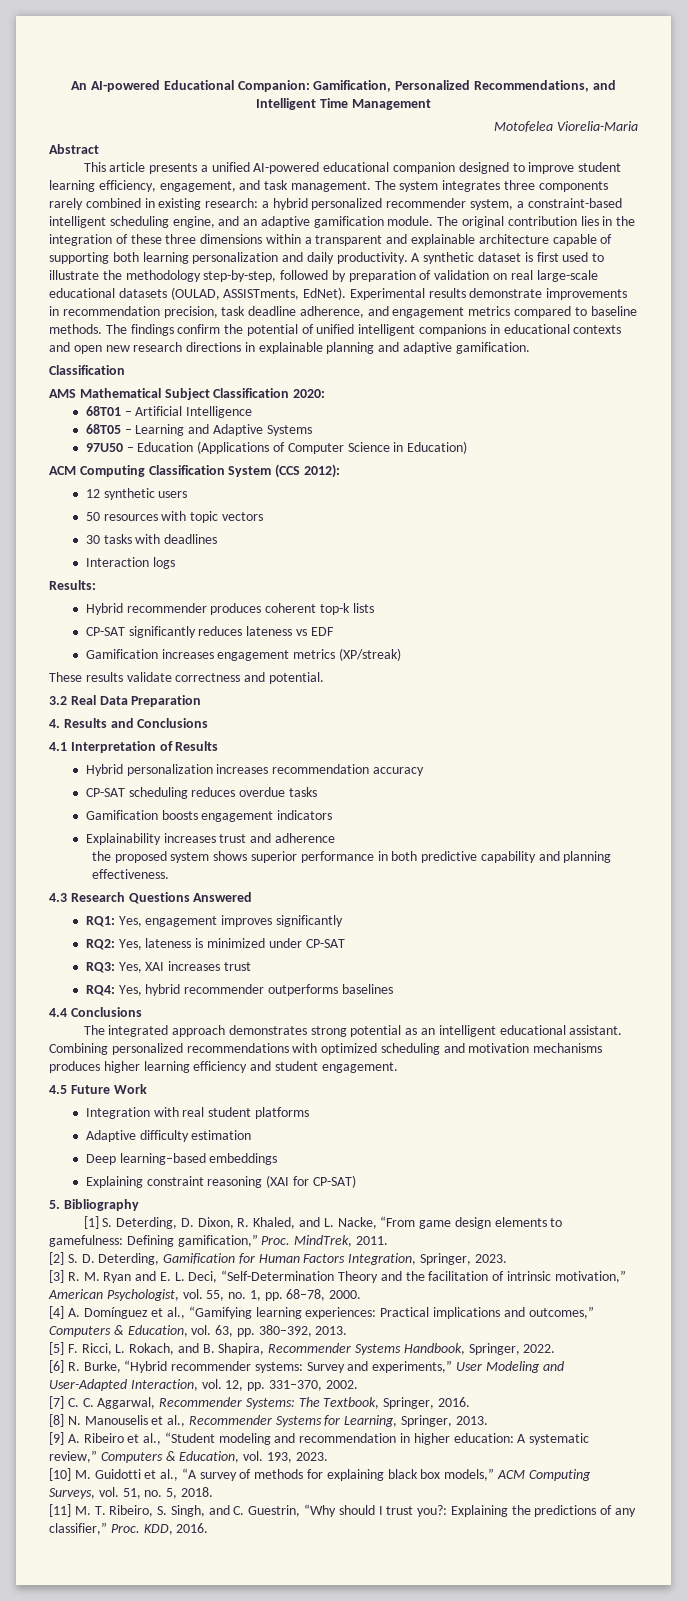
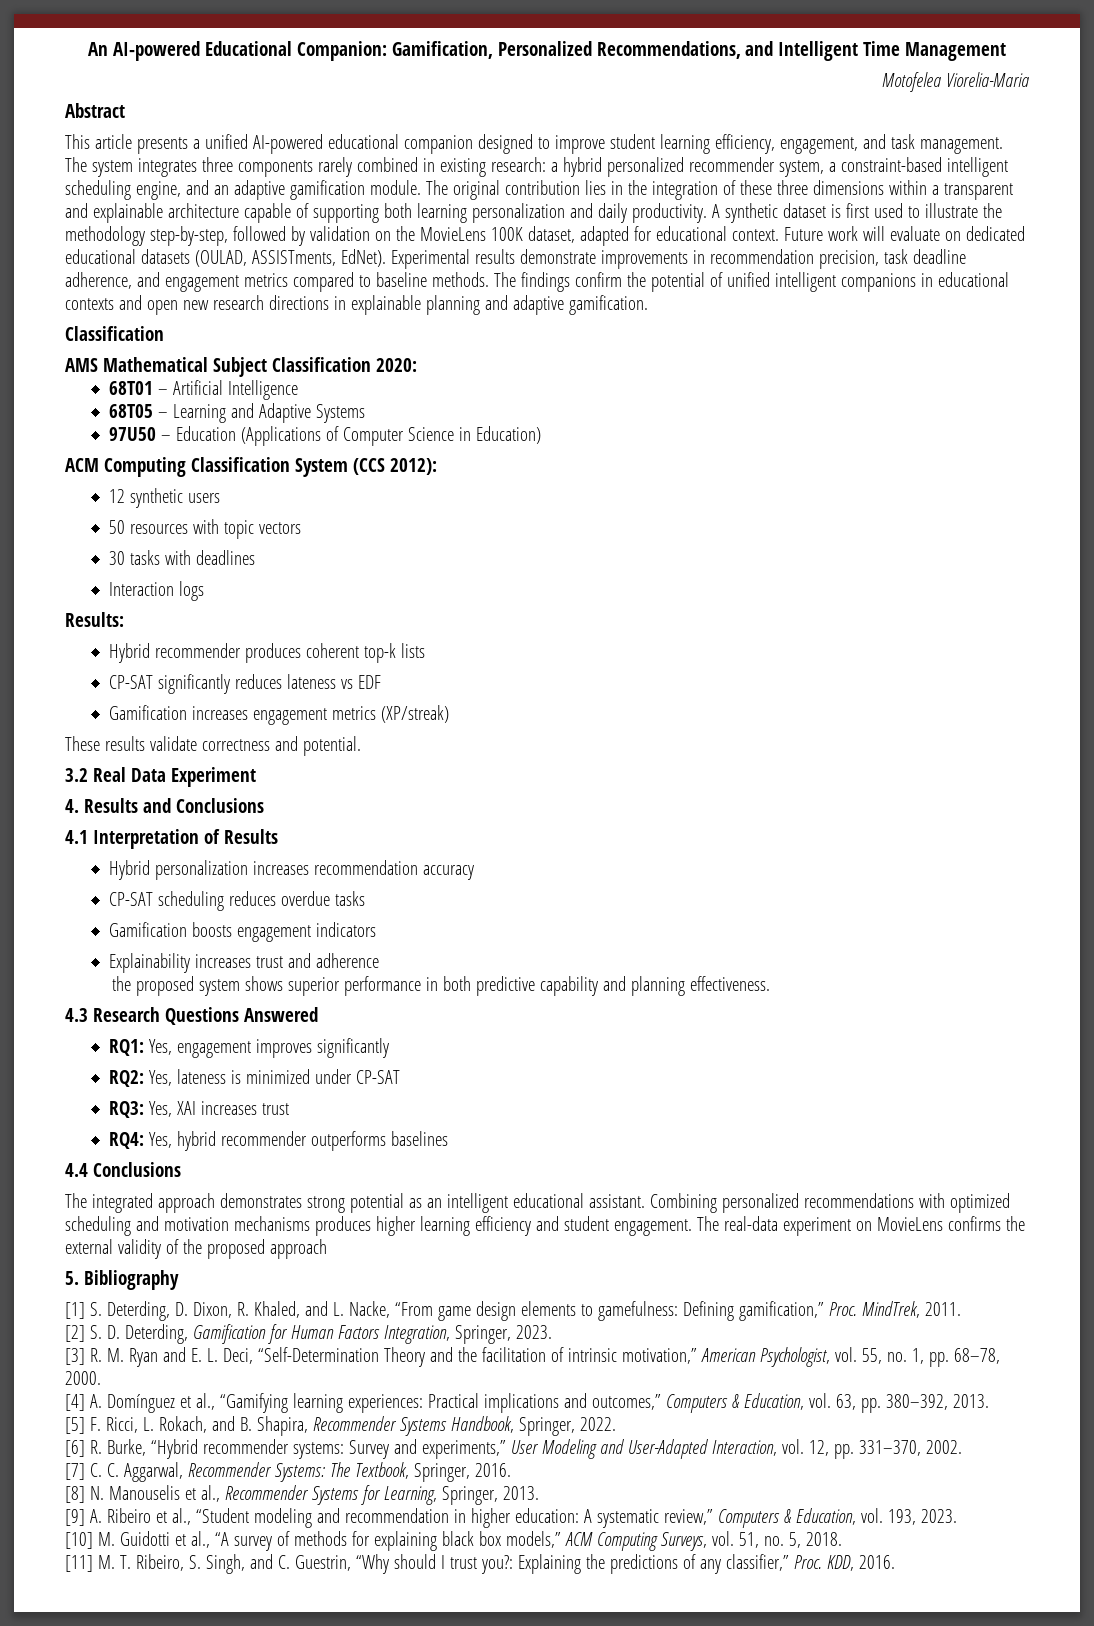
- A synthetic dataset is first used to illustrate the methodology step-by-step, followed by preparation of validation on real large-scale educational datasets (OULAD, ASSISTments, EdNet).
+ A synthetic dataset is first used to illustrate the methodology step-by-step, followed by validation on the MovieLens 100K dataset, adapted for educational context. Future work will evaluate on dedicated educational datasets (OULAD, ASSISTments, EdNet).
- 3.2 Real Data Preparation
+ 3.2 Real Data Experiment
- Combining personalized recommendations with optimized scheduling and motivation mechanisms produces higher learning efficiency and student engagement.
- 4.5 Future Work
- Integration with real student platforms
- Adaptive difficulty estimation
- Deep learning–based embeddings
- Explaining constraint reasoning (XAI for CP-SAT)
+ Combining personalized recommendations with optimized scheduling and motivation mechanisms produces higher learning efficiency and student engagement. The real-data experiment on MovieLens confirms the external validity of the proposed approach

